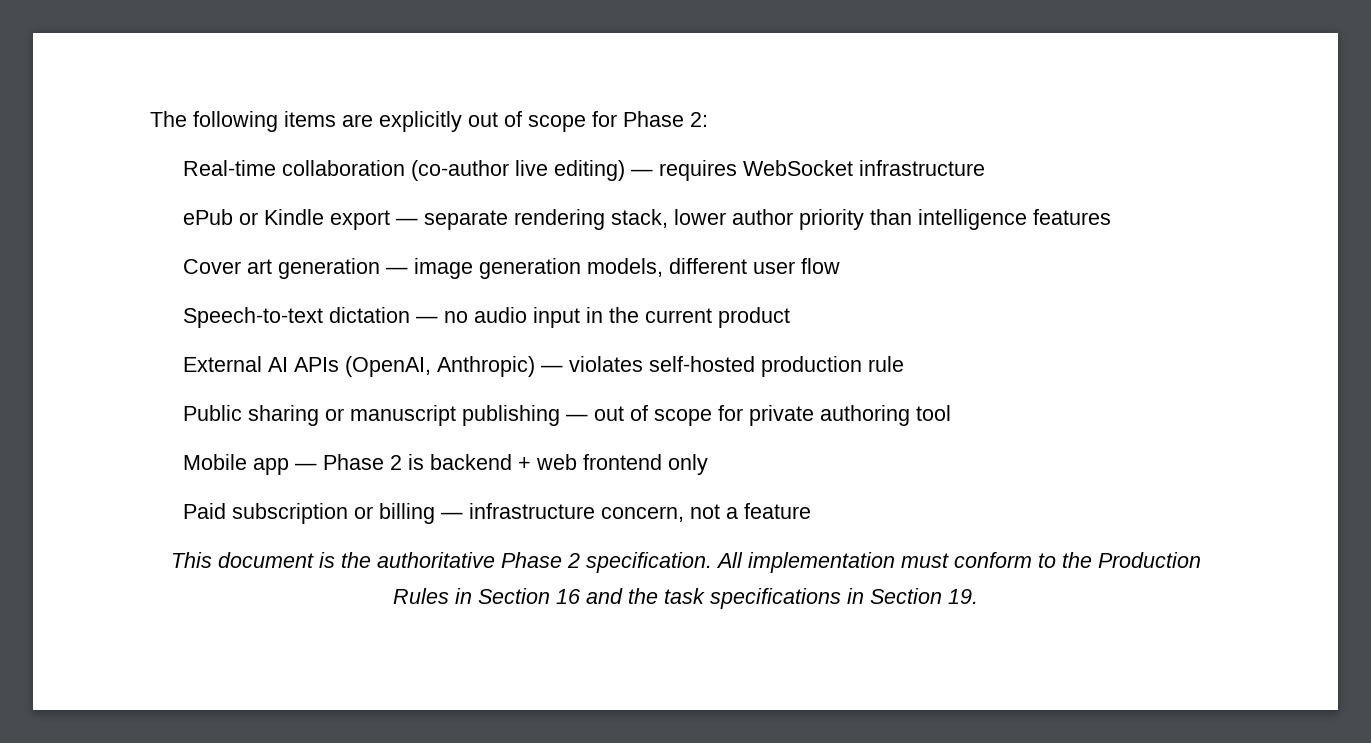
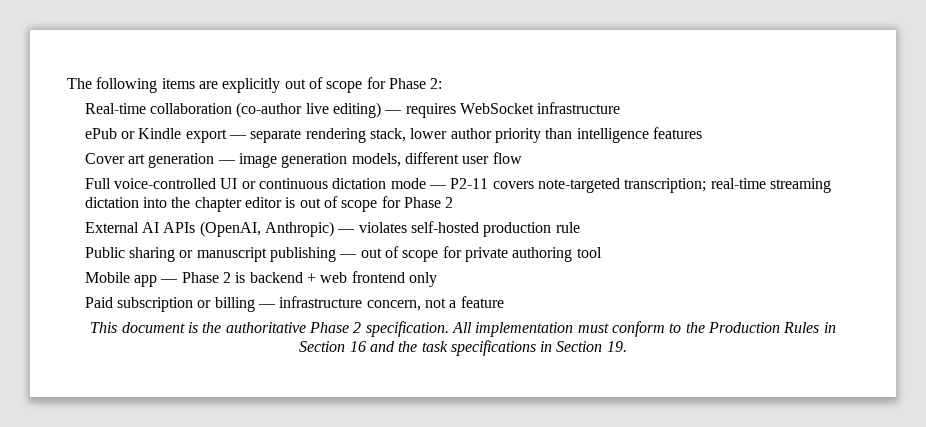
- Speech-to-text dictation — no audio input in the current product
+ Full voice-controlled UI or continuous dictation mode — P2-11 covers note-targeted transcription; real-time streaming dictation into the chapter editor is out of scope for Phase 2

